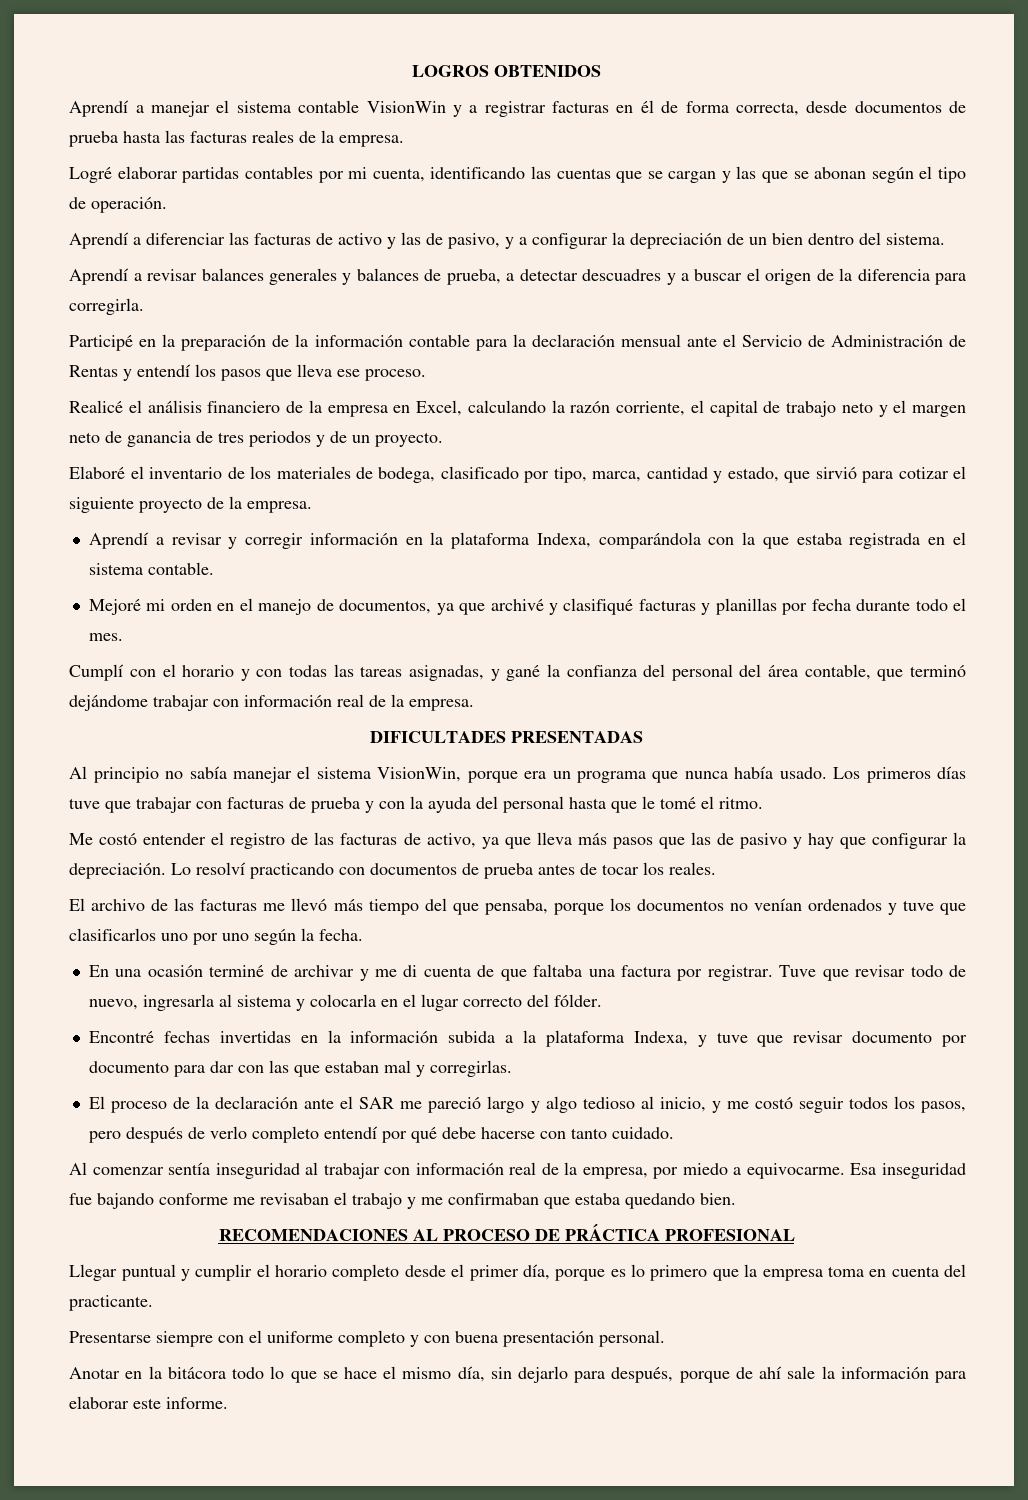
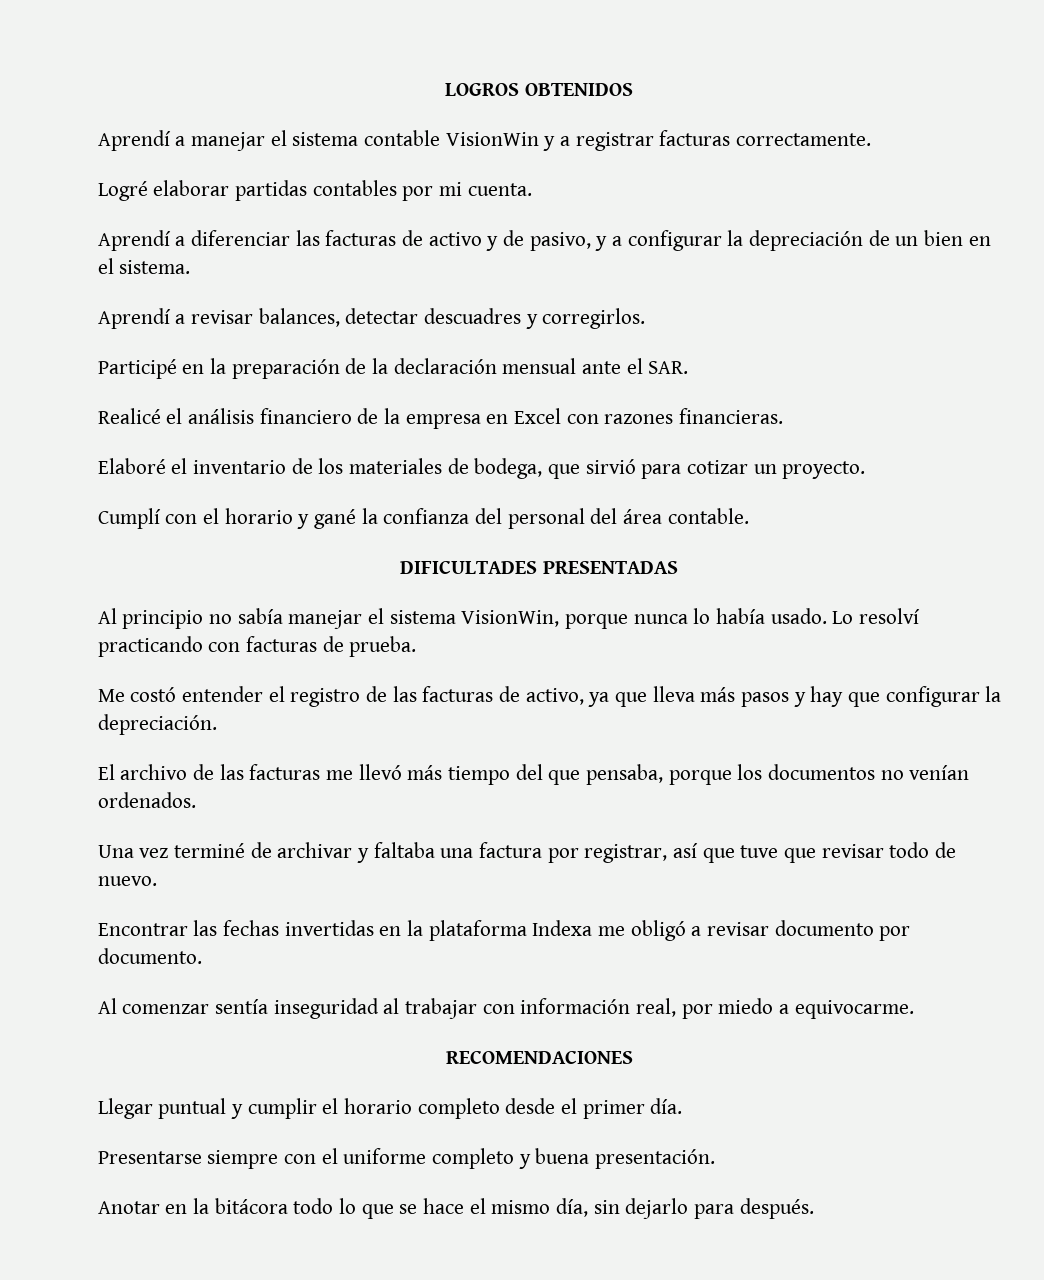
- Aprendí a manejar el sistema contable VisionWin y a registrar facturas en él de forma correcta, desde documentos de prueba hasta las facturas reales de la empresa.
+ Aprendí a manejar el sistema contable VisionWin y a registrar facturas correctamente.
- Logré elaborar partidas contables por mi cuenta, identificando las cuentas que se cargan y las que se abonan según el tipo de operación.
+ Logré elaborar partidas contables por mi cuenta.
- Aprendí a diferenciar las facturas de activo y las de pasivo, y a configurar la depreciación de un bien dentro del sistema.
+ Aprendí a diferenciar las facturas de activo y de pasivo, y a configurar la depreciación de un bien en el sistema.
- Aprendí a revisar balances generales y balances de prueba, a detectar descuadres y a buscar el origen de la diferencia para corregirla.
+ Aprendí a revisar balances, detectar descuadres y corregirlos.
- Participé en la preparación de la información contable para la declaración mensual ante el Servicio de Administración de Rentas y entendí los pasos que lleva ese proceso.
+ Participé en la preparación de la declaración mensual ante el SAR.
- Realicé el análisis financiero de la empresa en Excel, calculando la razón corriente, el capital de trabajo neto y el margen neto de ganancia de tres periodos y de un proyecto.
+ Realicé el análisis financiero de la empresa en Excel con razones financieras.
- Elaboré el inventario de los materiales de bodega, clasificado por tipo, marca, cantidad y estado, que sirvió para cotizar el siguiente proyecto de la empresa.
- Aprendí a revisar y corregir información en la plataforma Indexa, comparándola con la que estaba registrada en el sistema contable.
- Mejoré mi orden en el manejo de documentos, ya que archivé y clasifiqué facturas y planillas por fecha durante todo el mes.
+ Elaboré el inventario de los materiales de bodega, que sirvió para cotizar un proyecto.
- Cumplí con el horario y con todas las tareas asignadas, y gané la confianza del personal del área contable, que terminó dejándome trabajar con información real de la empresa.
+ Cumplí con el horario y gané la confianza del personal del área contable.
- Al principio no sabía manejar el sistema VisionWin, porque era un programa que nunca había usado. Los primeros días tuve que trabajar con facturas de prueba y con la ayuda del personal hasta que le tomé el ritmo.
+ Al principio no sabía manejar el sistema VisionWin, porque nunca lo había usado. Lo resolví practicando con facturas de prueba.
- Me costó entender el registro de las facturas de activo, ya que lleva más pasos que las de pasivo y hay que configurar la depreciación. Lo resolví practicando con documentos de prueba antes de tocar los reales.
+ Me costó entender el registro de las facturas de activo, ya que lleva más pasos y hay que configurar la depreciación.
- El archivo de las facturas me llevó más tiempo del que pensaba, porque los documentos no venían ordenados y tuve que clasificarlos uno por uno según la fecha.
- En una ocasión terminé de archivar y me di cuenta de que faltaba una factura por registrar. Tuve que revisar todo de nuevo, ingresarla al sistema y colocarla en el lugar correcto del fólder.
- Encontré fechas invertidas en la información subida a la plataforma Indexa, y tuve que revisar documento por documento para dar con las que estaban mal y corregirlas.
- El proceso de la declaración ante el SAR me pareció largo y algo tedioso al inicio, y me costó seguir todos los pasos, pero después de verlo completo entendí por qué debe hacerse con tanto cuidado.
+ El archivo de las facturas me llevó más tiempo del que pensaba, porque los documentos no venían ordenados.
+ Una vez terminé de archivar y faltaba una factura por registrar, así que tuve que revisar todo de nuevo.
+ Encontrar las fechas invertidas en la plataforma Indexa me obligó a revisar documento por documento.
- Al comenzar sentía inseguridad al trabajar con información real de la empresa, por miedo a equivocarme. Esa inseguridad fue bajando conforme me revisaban el trabajo y me confirmaban que estaba quedando bien.
- RECOMENDACIONES AL PROCESO DE PRÁCTICA PROFESIONAL
+ Al comenzar sentía inseguridad al trabajar con información real, por miedo a equivocarme.
+ RECOMENDACIONES
- Llegar puntual y cumplir el horario completo desde el primer día, porque es lo primero que la empresa toma en cuenta del practicante.
+ Llegar puntual y cumplir el horario completo desde el primer día.
- Presentarse siempre con el uniforme completo y con buena presentación personal.
+ Presentarse siempre con el uniforme completo y buena presentación.
- Anotar en la bitácora todo lo que se hace el mismo día, sin dejarlo para después, porque de ahí sale la información para elaborar este informe.
+ Anotar en la bitácora todo lo que se hace el mismo día, sin dejarlo para después.

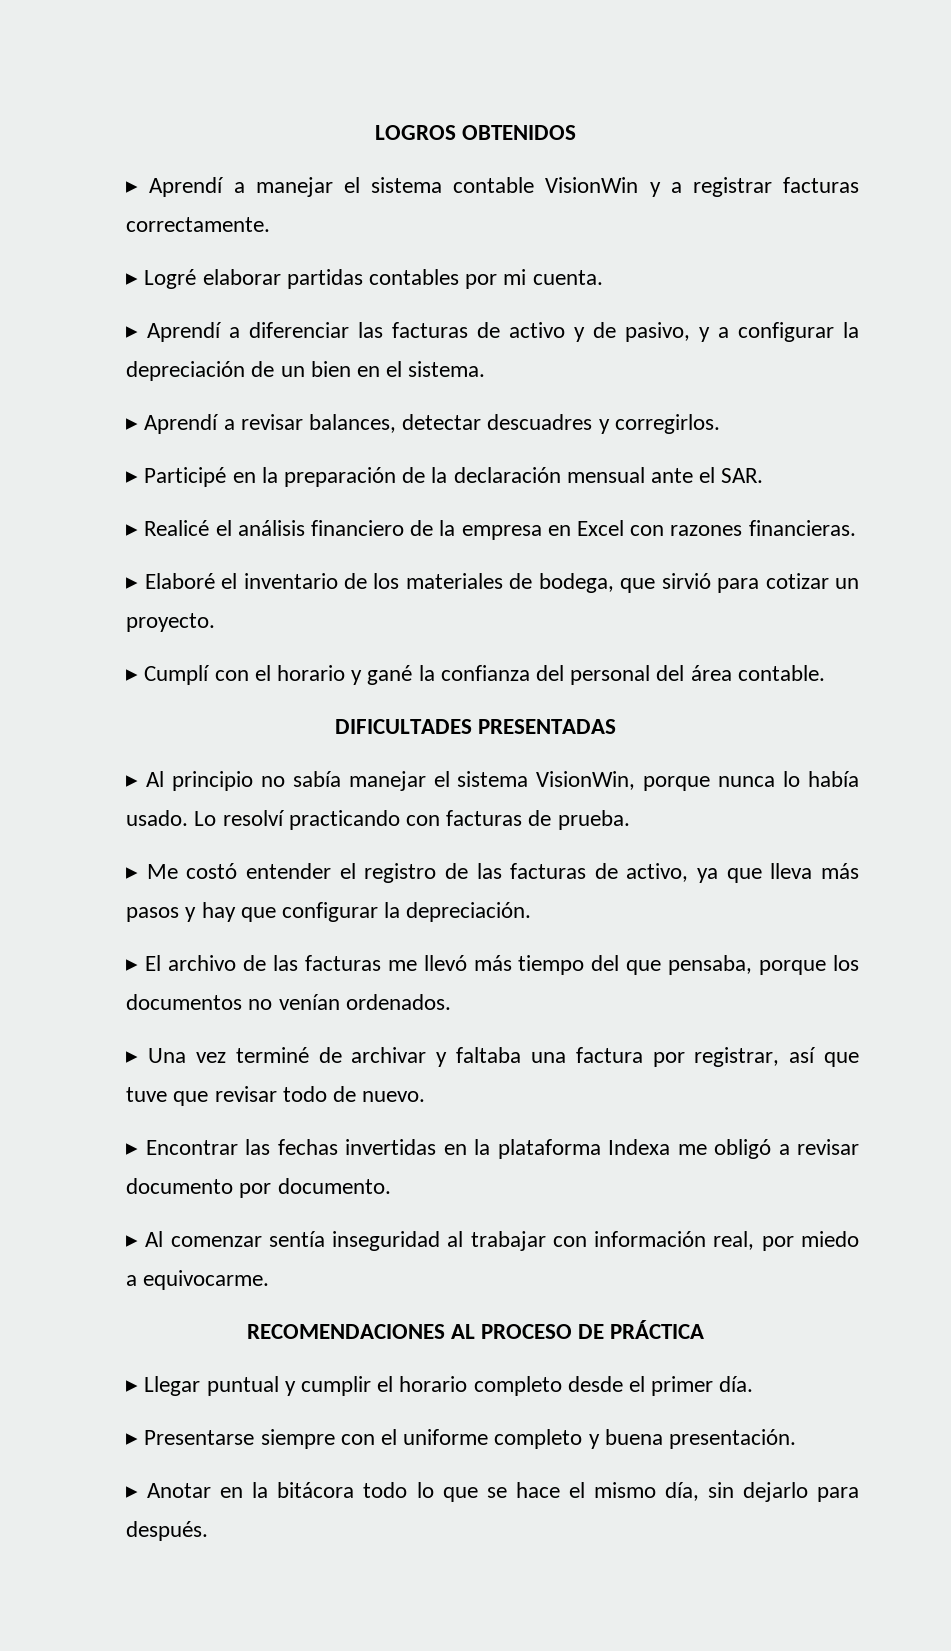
- Aprendí a manejar el sistema contable VisionWin y a registrar facturas correctamente.
+ ▸ Aprendí a manejar el sistema contable VisionWin y a registrar facturas correctamente.
- Logré elaborar partidas contables por mi cuenta.
+ ▸ Logré elaborar partidas contables por mi cuenta.
- Aprendí a diferenciar las facturas de activo y de pasivo, y a configurar la depreciación de un bien en el sistema.
+ ▸ Aprendí a diferenciar las facturas de activo y de pasivo, y a configurar la depreciación de un bien en el sistema.
- Aprendí a revisar balances, detectar descuadres y corregirlos.
+ ▸ Aprendí a revisar balances, detectar descuadres y corregirlos.
- Participé en la preparación de la declaración mensual ante el SAR.
+ ▸ Participé en la preparación de la declaración mensual ante el SAR.
- Realicé el análisis financiero de la empresa en Excel con razones financieras.
+ ▸ Realicé el análisis financiero de la empresa en Excel con razones financieras.
- Elaboré el inventario de los materiales de bodega, que sirvió para cotizar un proyecto.
+ ▸ Elaboré el inventario de los materiales de bodega, que sirvió para cotizar un proyecto.
- Cumplí con el horario y gané la confianza del personal del área contable.
+ ▸ Cumplí con el horario y gané la confianza del personal del área contable.
- Al principio no sabía manejar el sistema VisionWin, porque nunca lo había usado.
+ ▸ Al principio no sabía manejar el sistema VisionWin, porque nunca lo había usado.
- Me costó entender el registro de las facturas de activo, ya que lleva más pasos y hay que configurar la depreciación.
+ ▸ Me costó entender el registro de las facturas de activo, ya que lleva más pasos y hay que configurar la depreciación.
- El archivo de las facturas me llevó más tiempo del que pensaba, porque los documentos no venían ordenados.
+ ▸ El archivo de las facturas me llevó más tiempo del que pensaba, porque los documentos no venían ordenados.
- Una vez terminé de archivar y faltaba una factura por registrar, así que tuve que revisar todo de nuevo.
+ ▸ Una vez terminé de archivar y faltaba una factura por registrar, así que tuve que revisar todo de nuevo.
- Encontrar las fechas invertidas en la plataforma Indexa me obligó a revisar documento por documento.
+ ▸ Encontrar las fechas invertidas en la plataforma Indexa me obligó a revisar documento por documento.
- Al comenzar sentía inseguridad al trabajar con información real, por miedo a equivocarme.
+ ▸ Al comenzar sentía inseguridad al trabajar con información real, por miedo a equivocarme.
- RECOMENDACIONES
- Llegar puntual y cumplir el horario completo desde el primer día.
+ RECOMENDACIONES AL PROCESO DE PRÁCTICA
+ ▸ Llegar puntual y cumplir el horario completo desde el primer día.
- Presentarse siempre con el uniforme completo y buena presentación.
+ ▸ Presentarse siempre con el uniforme completo y buena presentación.
- Anotar en la bitácora todo lo que se hace el mismo día, sin dejarlo para después.
+ ▸ Anotar en la bitácora todo lo que se hace el mismo día, sin dejarlo para después.

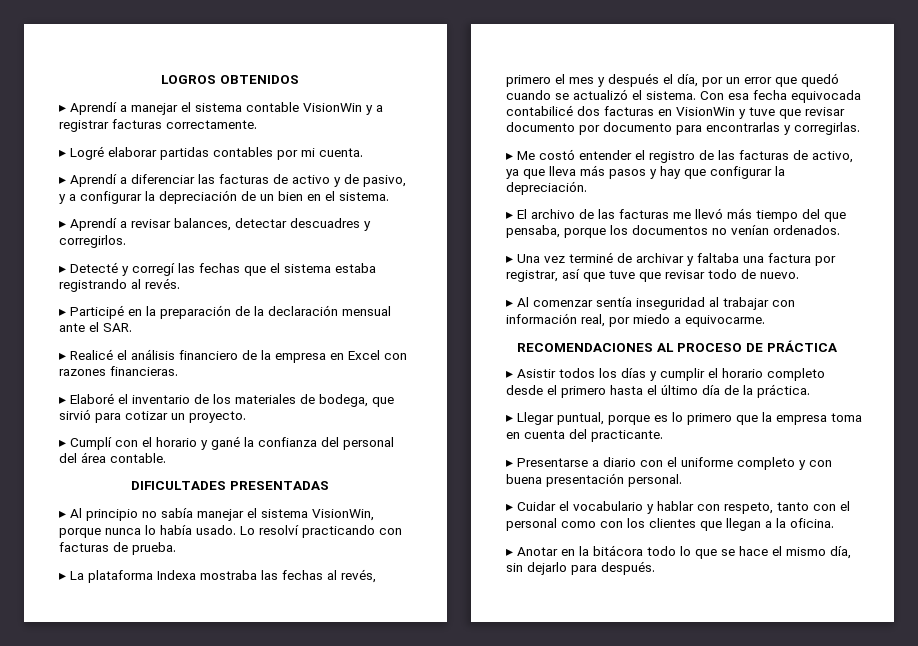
+ ▸ Detecté y corregí las fechas que el sistema estaba registrando al revés.
+ ▸ La plataforma Indexa mostraba las fechas al revés, primero el mes y después el día, por un error que quedó cuando se actualizó el sistema. Con esa fecha equivocada contabilicé dos facturas en VisionWin y tuve que revisar documento por documento para encontrarlas y corregirlas.
- ▸ Encontrar las fechas invertidas en la plataforma Indexa me obligó a revisar documento por documento.
- ▸ Llegar puntual y cumplir el horario completo desde el primer día.
+ ▸ Asistir todos los días y cumplir el horario completo desde el primero hasta el último día de la práctica.
+ ▸ Llegar puntual, porque es lo primero que la empresa toma en cuenta del practicante.
- ▸ Presentarse siempre con el uniforme completo y buena presentación.
+ ▸ Presentarse a diario con el uniforme completo y con buena presentación personal.
+ ▸ Cuidar el vocabulario y hablar con respeto, tanto con el personal como con los clientes que llegan a la oficina.

